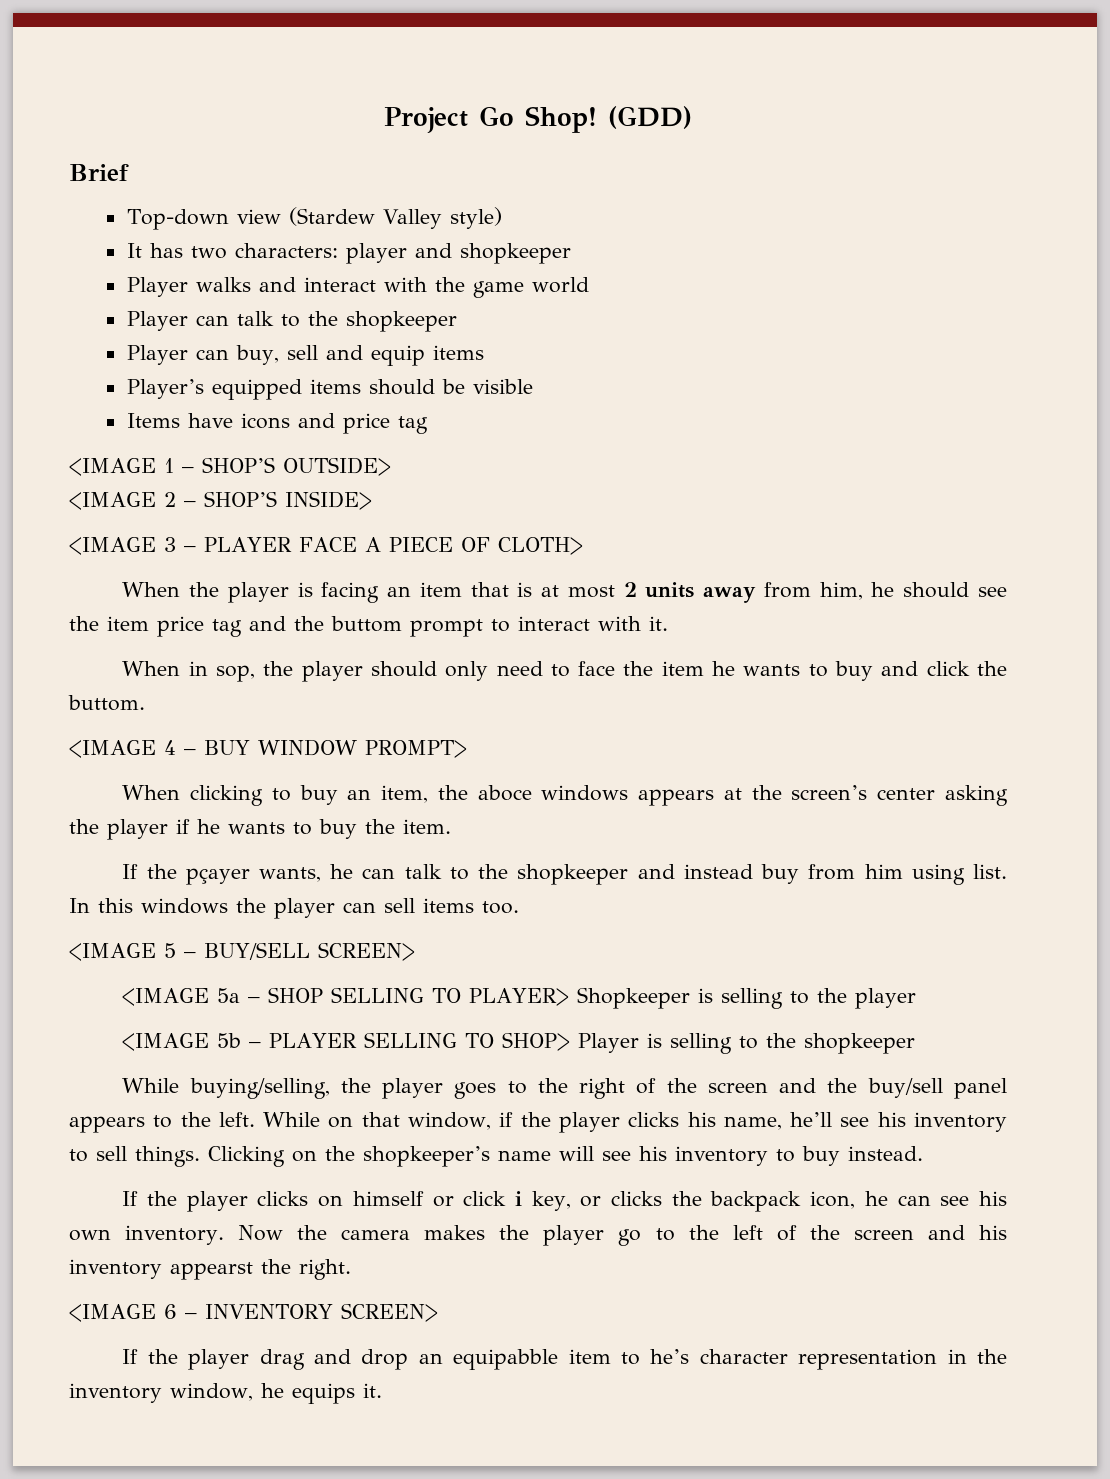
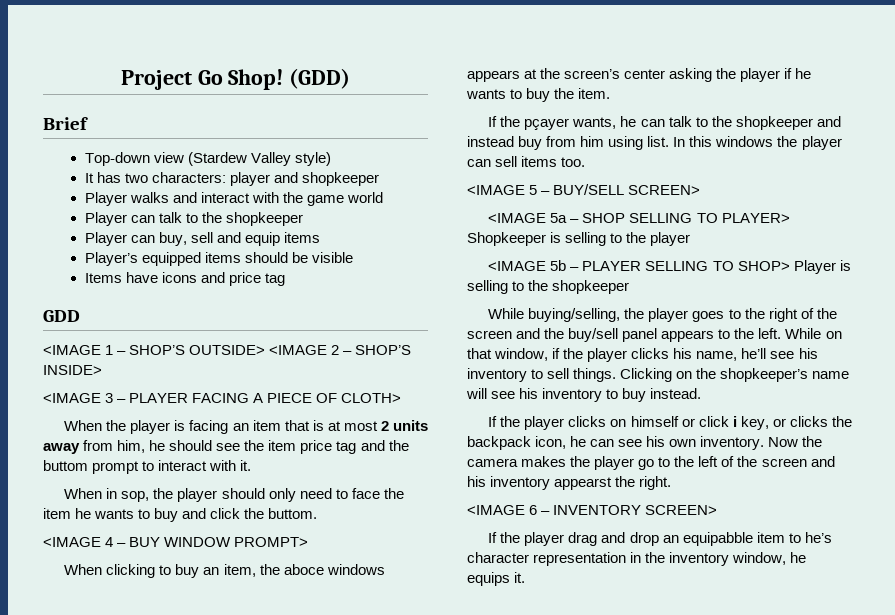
+ GDD
- <IMAGE 1 – SHOP’S OUTSIDE>
- <IMAGE 2 – SHOP’S INSIDE>
+ <IMAGE 1 – SHOP’S OUTSIDE> <IMAGE 2 – SHOP’S INSIDE>
- <IMAGE 3 – PLAYER FACE A PIECE OF CLOTH>
+ <IMAGE 3 – PLAYER FACING A PIECE OF CLOTH>

